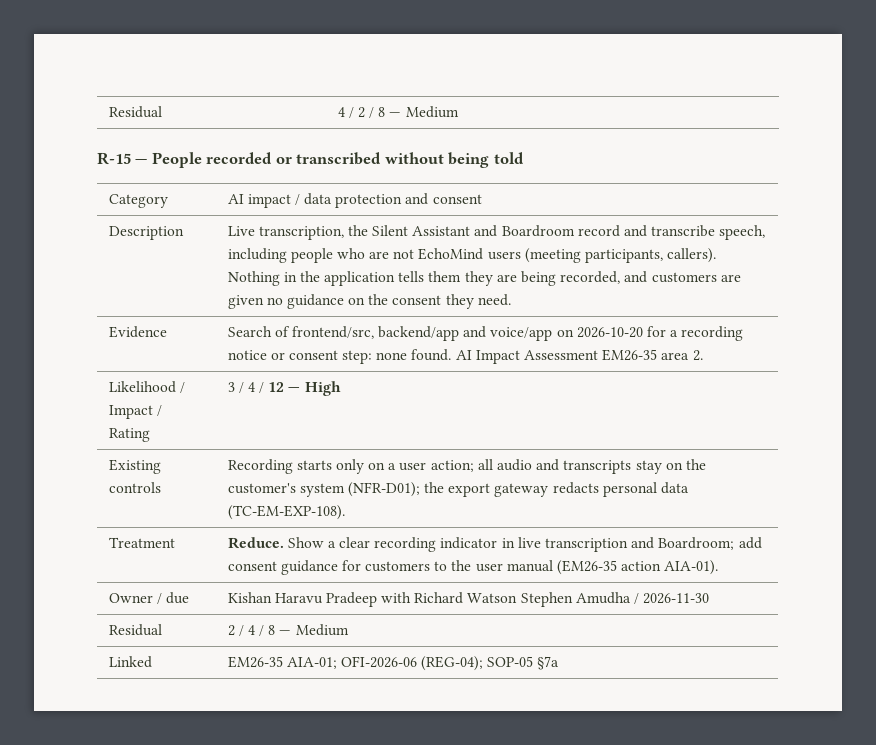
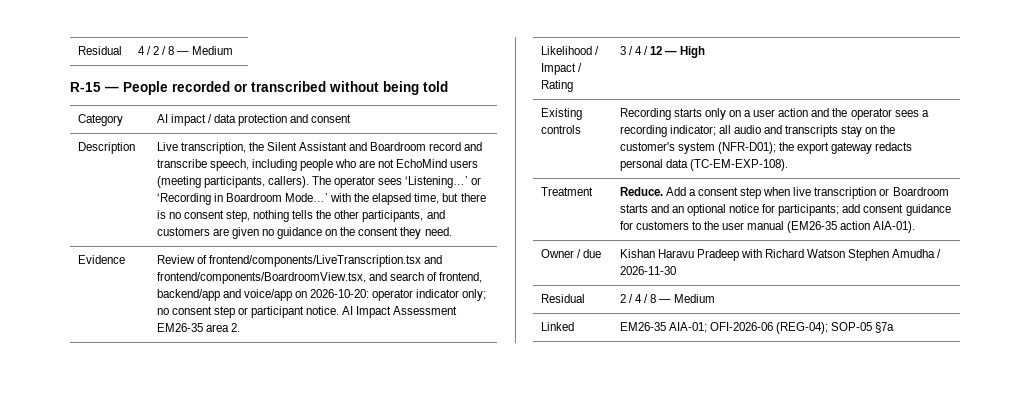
- Nothing in the application tells them they are being recorded, and customers are given no guidance on the consent they need.
+ The operator sees ‘Listening…’ or ‘Recording in Boardroom Mode…’ with the elapsed time, but there is no consent step, nothing tells the other participants, and customers are given no guidance on the consent they need.
- Evidence | Search of frontend/src, backend/app and voice/app on 2026-10-20 for a recording notice or consent step: none found. AI Impact Assessment EM26-35 area 2.
+ Evidence | Review of frontend/components/LiveTranscription.tsx and frontend/components/BoardroomView.tsx, and search of frontend, backend/app and voice/app on 2026-10-20: operator indicator only; no consent step or participant notice. AI Impact Assessment EM26-35 area 2.
- Existing controls | Recording starts only on a user action; all audio and transcripts stay on the customer's system (NFR-D01); the export gateway redacts personal data (TC-EM-EXP-108).
+ Existing controls | Recording starts only on a user action and the operator sees a recording indicator; all audio and transcripts stay on the customer's system (NFR-D01); the export gateway redacts personal data (TC-EM-EXP-108).
- Treatment | Reduce. Show a clear recording indicator in live transcription and Boardroom; add consent guidance for customers to the user manual (EM26-35 action AIA-01).
+ Treatment | Reduce. Add a consent step when live transcription or Boardroom starts and an optional notice for participants; add consent guidance for customers to the user manual (EM26-35 action AIA-01).

